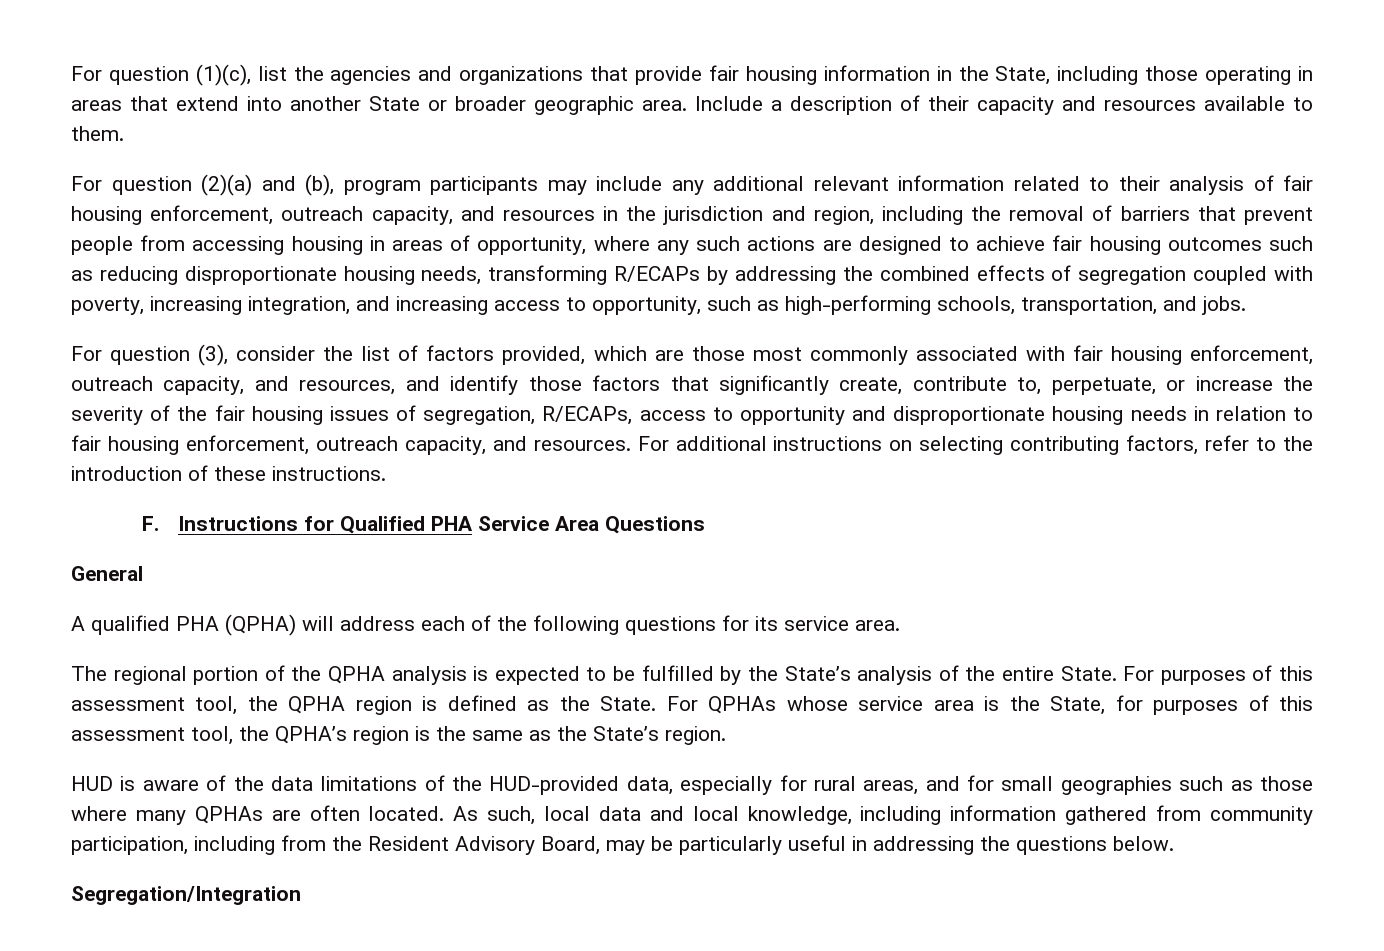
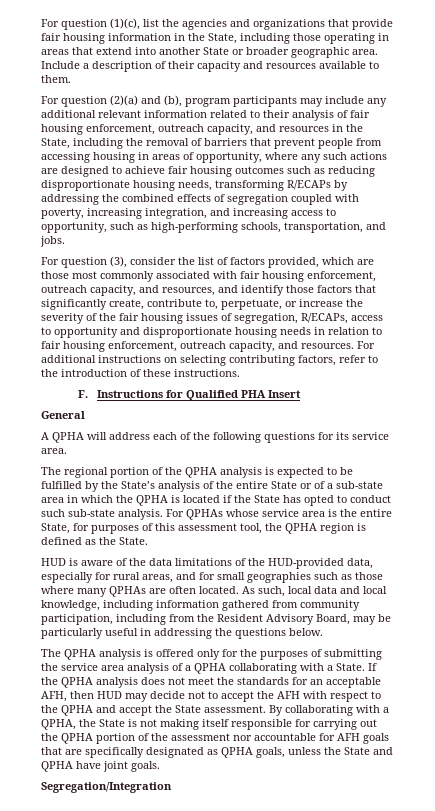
- For question (2)(a) and (b), program participants may include any additional relevant information related to their analysis of fair housing enforcement, outreach capacity, and resources in the jurisdiction and region, including the removal of barriers that prevent people from accessing housing in areas of opportunity, where any such actions are designed to achieve fair housing outcomes such as reducing disproportionate housing needs, transforming R/ECAPs by addressing the combined effects of segregation coupled with poverty, increasing integration, and increasing access to opportunity, such as high-performing schools, transportation, and jobs.
+ For question (2)(a) and (b), program participants may include any additional relevant information related to their analysis of fair housing enforcement, outreach capacity, and resources in the State, including the removal of barriers that prevent people from accessing housing in areas of opportunity, where any such actions are designed to achieve fair housing outcomes such as reducing disproportionate housing needs, transforming R/ECAPs by addressing the combined effects of segregation coupled with poverty, increasing integration, and increasing access to opportunity, such as high-performing schools, transportation, and jobs.
- F. Instructions for Qualified PHA Service Area Questions
+ F. Instructions for Qualified PHA Insert
- A qualified PHA (QPHA) will address each of the following questions for its service area.
+ A QPHA will address each of the following questions for its service area.
- The regional portion of the QPHA analysis is expected to be fulfilled by the State’s analysis of the entire State. For purposes of this assessment tool, the QPHA region is defined as the State. For QPHAs whose service area is the State, for purposes of this assessment tool, the QPHA’s region is the same as the State’s region.
+ The regional portion of the QPHA analysis is expected to be fulfilled by the State’s analysis of the entire State or of a sub-state area in which the QPHA is located if the State has opted to conduct such sub-state analysis. For QPHAs whose service area is the entire State, for purposes of this assessment tool, the QPHA region is defined as the State.
+ The QPHA analysis is offered only for the purposes of submitting the service area analysis of a QPHA collaborating with a State. If the QPHA analysis does not meet the standards for an acceptable AFH, then HUD may decide not to accept the AFH with respect to the QPHA and accept the State assessment. By collaborating with a QPHA, the State is not making itself responsible for carrying out the QPHA portion of the assessment nor accountable for AFH goals that are specifically designated as QPHA goals, unless the State and QPHA have joint goals.

